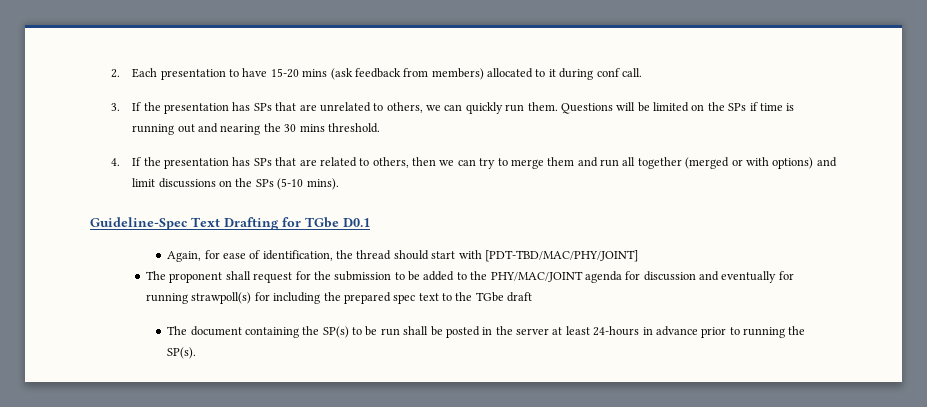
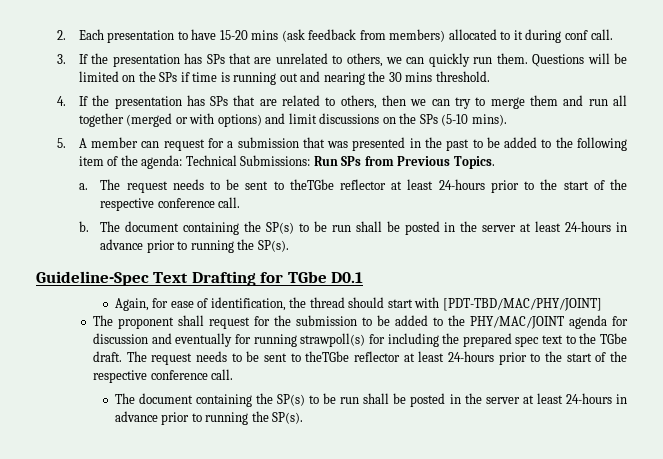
+ 5. A member can request for a submission that was presented in the past to be added to the following item of the agenda: Technical Submissions: Run SPs from Previous Topics.
+ a. The request needs to be sent to theTGbe reflector at least 24-hours prior to the start of the respective conference call.
+ b. The document containing the SP(s) to be run shall be posted in the server at least 24-hours in advance prior to running the SP(s).
- The proponent shall request for the submission to be added to the PHY/MAC/JOINT agenda for discussion and eventually for running strawpoll(s) for including the prepared spec text to the TGbe draft
+ The proponent shall request for the submission to be added to the PHY/MAC/JOINT agenda for discussion and eventually for running strawpoll(s) for including the prepared spec text to the TGbe draft. The request needs to be sent to theTGbe reflector at least 24-hours prior to the start of the respective conference call.

